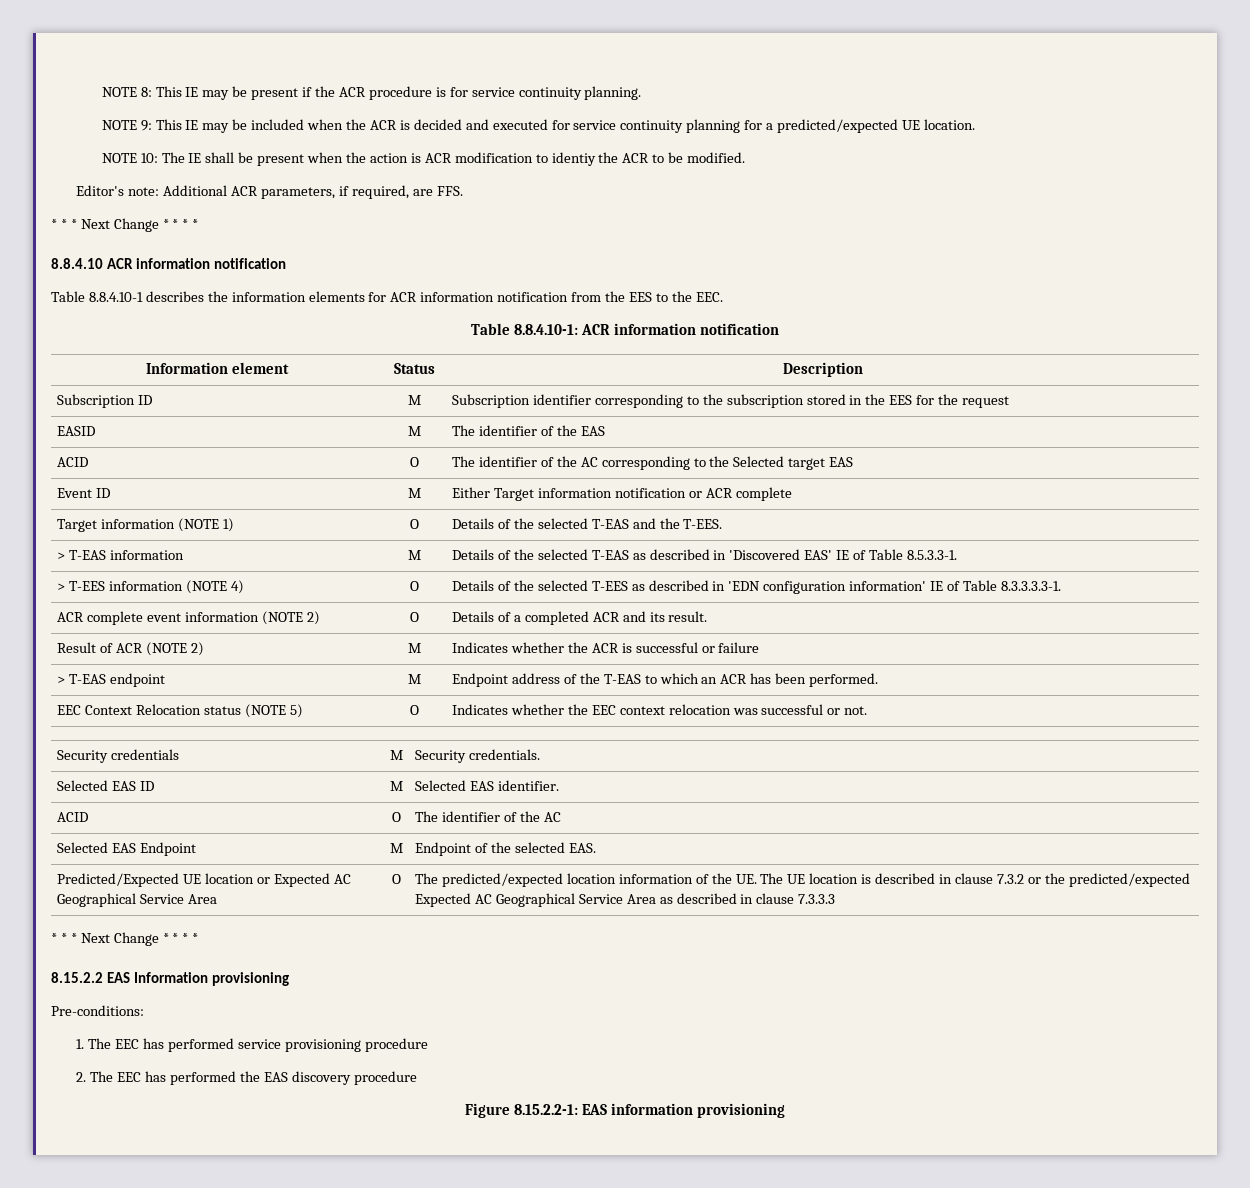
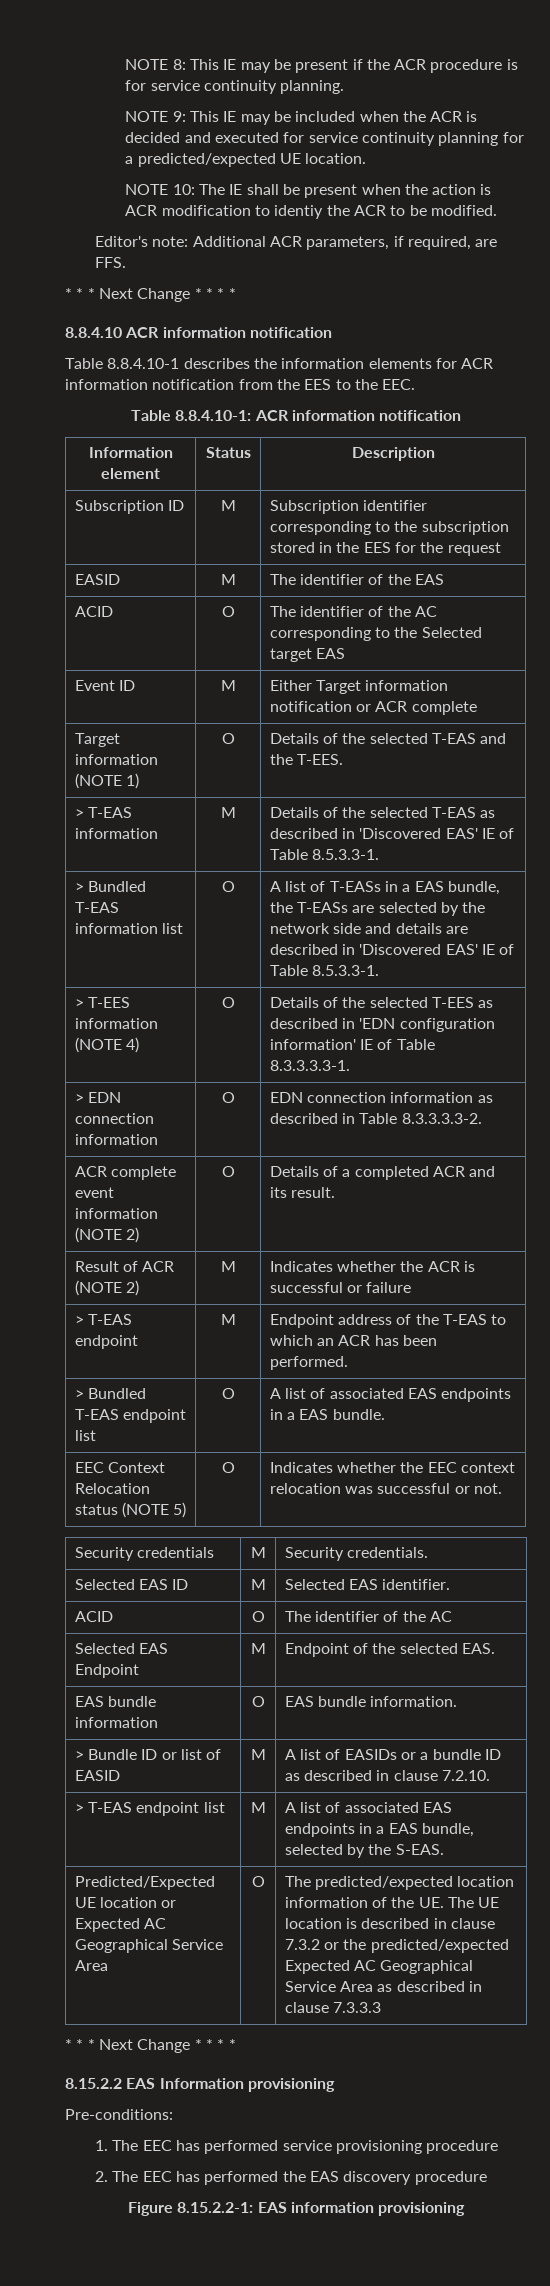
+ > Bundled T-EAS information list | O | A list of T-EASs in a EAS bundle, the T-EASs are selected by the network side and details are described in 'Discovered EAS' IE of Table 8.5.3.3-1.
+ > EDN connection information | O | EDN connection information as described in Table 8.3.3.3.3-2.
+ > Bundled T-EAS endpoint list | O | A list of associated EAS endpoints in a EAS bundle.
+ EAS bundle information | O | EAS bundle information.
+ > Bundle ID or list of EASID | M | A list of EASIDs or a bundle ID as described in clause 7.2.10.
+ > T-EAS endpoint list | M | A list of associated EAS endpoints in a EAS bundle, selected by the S-EAS.

